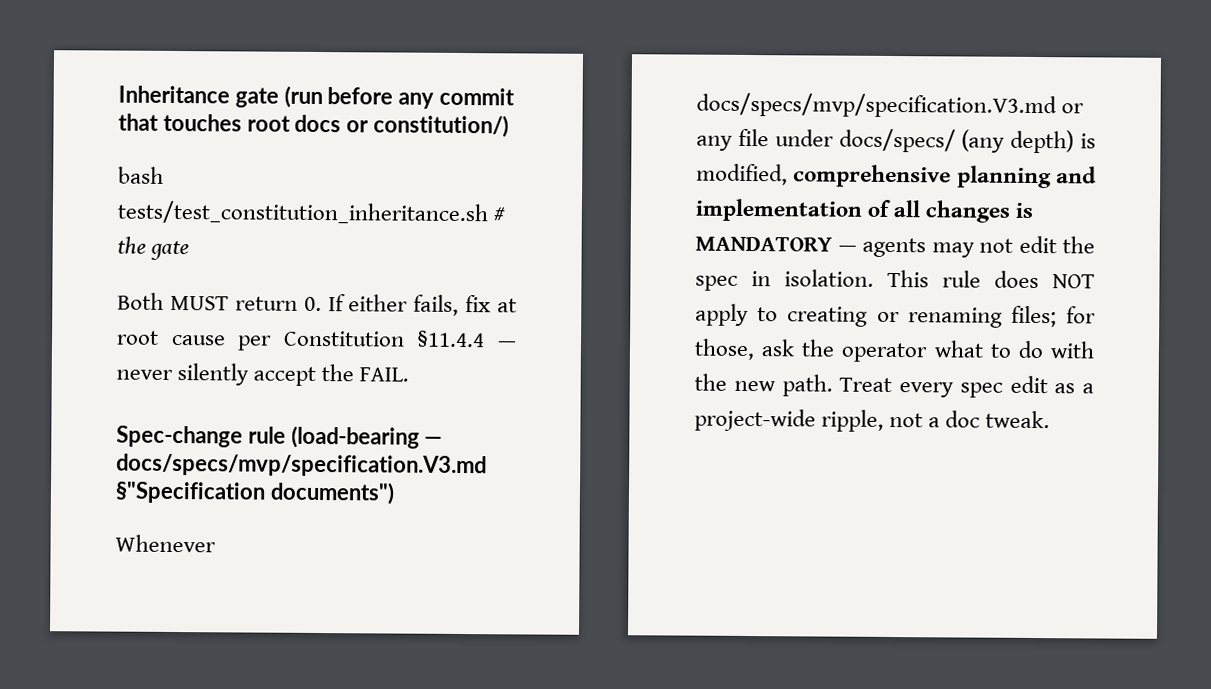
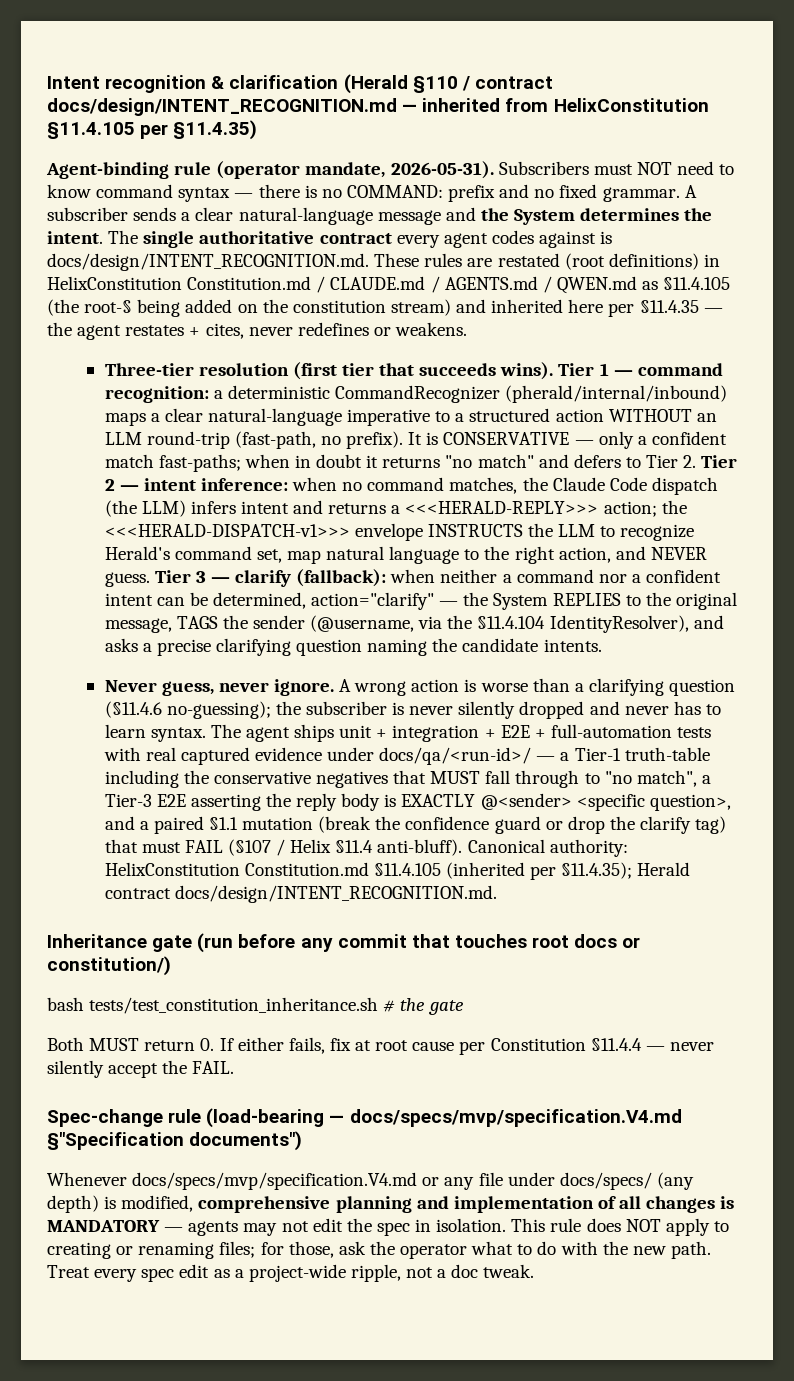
+ Intent recognition & clarification (Herald §110 / contract docs/design/INTENT_RECOGNITION.md — inherited from HelixConstitution §11.4.105 per §11.4.35)
+ Agent-binding rule (operator mandate, 2026-05-31). Subscribers must NOT need to know command syntax — there is no COMMAND: prefix and no fixed grammar. A subscriber sends a clear natural-language message and the System determines the intent. The single authoritative contract every agent codes against is docs/design/INTENT_RECOGNITION.md. These rules are restated (root definitions) in HelixConstitution Constitution.md / CLAUDE.md / AGENTS.md / QWEN.md as §11.4.105 (the root-§ being added on the constitution stream) and inherited here per §11.4.35 — the agent restates + cites, never redefines or weakens.
+ Three-tier resolution (first tier that succeeds wins). Tier 1 — command recognition: a deterministic CommandRecognizer (pherald/internal/inbound) maps a clear natural-language imperative to a structured action WITHOUT an LLM round-trip (fast-path, no prefix). It is CONSERVATIVE — only a confident match fast-paths; when in doubt it returns "no match" and defers to Tier 2. Tier 2 — intent inference: when no command matches, the Claude Code dispatch (the LLM) infers intent and returns a <<<HERALD-REPLY>>> action; the <<<HERALD-DISPATCH-v1>>> envelope INSTRUCTS the LLM to recognize Herald's command set, map natural language to the right action, and NEVER guess. Tier 3 — clarify (fallback): when neither a command nor a confident intent can be determined, action="clarify" — the System REPLIES to the original message, TAGS the sender (@username, via the §11.4.104 IdentityResolver), and asks a precise clarifying question naming the candidate intents.
+ Never guess, never ignore. A wrong action is worse than a clarifying question (§11.4.6 no-guessing); the subscriber is never silently dropped and never has to learn syntax. The agent ships unit + integration + E2E + full-automation tests with real captured evidence under docs/qa/<run-id>/ — a Tier-1 truth-table including the conservative negatives that MUST fall through to "no match", a Tier-3 E2E asserting the reply body is EXACTLY @<sender> <specific question>, and a paired §1.1 mutation (break the confidence guard or drop the clarify tag) that must FAIL (§107 / Helix §11.4 anti-bluff). Canonical authority: HelixConstitution Constitution.md §11.4.105 (inherited per §11.4.35); Herald contract docs/design/INTENT_RECOGNITION.md.
- Spec-change rule (load-bearing — docs/specs/mvp/specification.V3.md §"Specification documents")
+ Spec-change rule (load-bearing — docs/specs/mvp/specification.V4.md §"Specification documents")
- Whenever docs/specs/mvp/specification.V3.md or any file under docs/specs/ (any depth) is modified, comprehensive planning and implementation of all changes is MANDATORY — agents may not edit the spec in isolation.
+ Whenever docs/specs/mvp/specification.V4.md or any file under docs/specs/ (any depth) is modified, comprehensive planning and implementation of all changes is MANDATORY — agents may not edit the spec in isolation.

